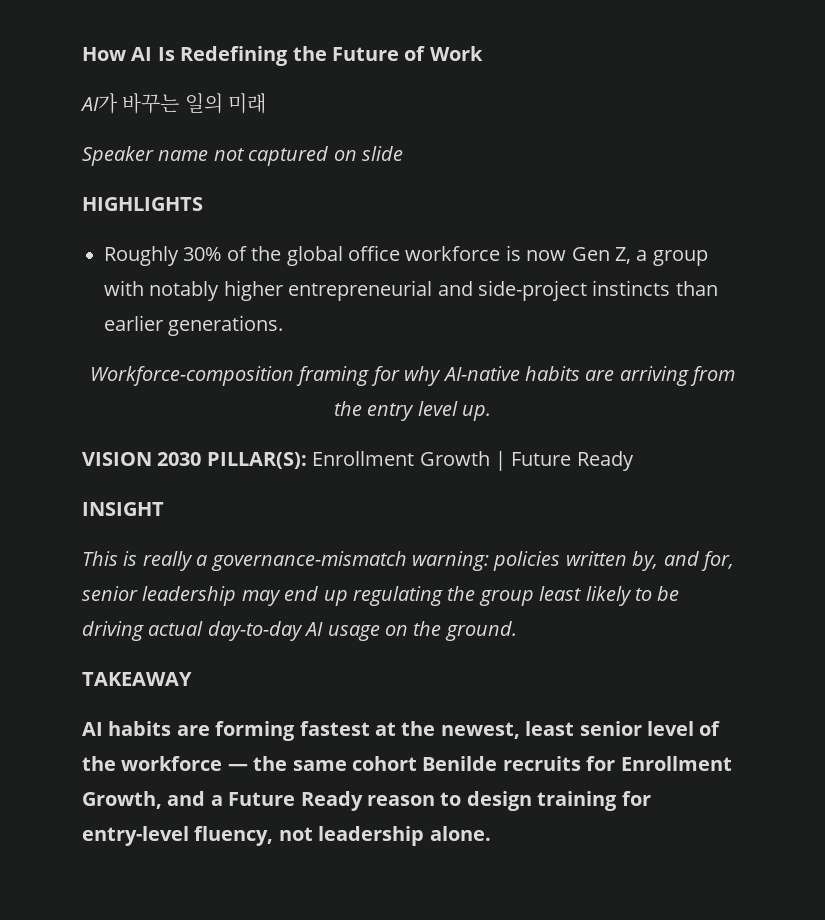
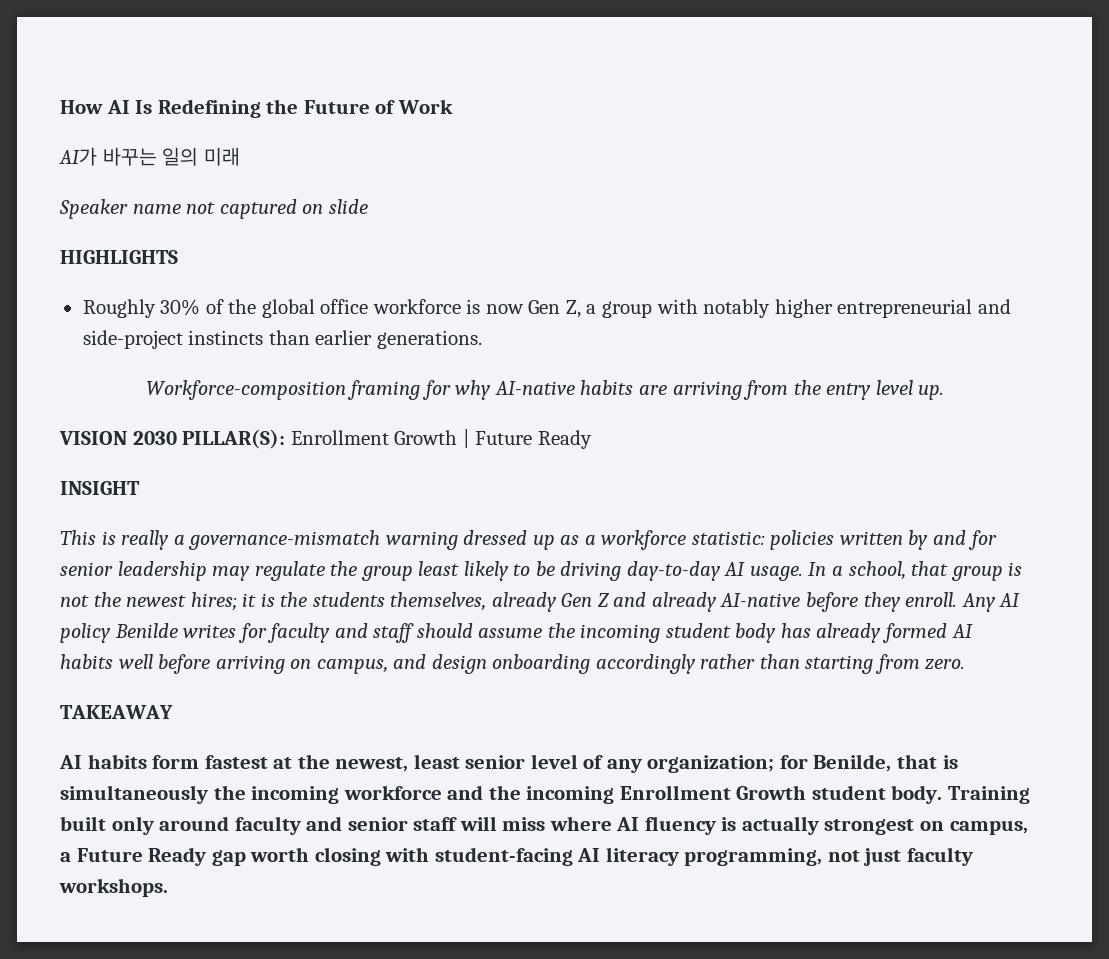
- This is really a governance-mismatch warning: policies written by, and for, senior leadership may end up regulating the group least likely to be driving actual day-to-day AI usage on the ground.
+ This is really a governance-mismatch warning dressed up as a workforce statistic: policies written by and for senior leadership may regulate the group least likely to be driving day-to-day AI usage. In a school, that group is not the newest hires; it is the students themselves, already Gen Z and already AI-native before they enroll. Any AI policy Benilde writes for faculty and staff should assume the incoming student body has already formed AI habits well before arriving on campus, and design onboarding accordingly rather than starting from zero.
- AI habits are forming fastest at the newest, least senior level of the workforce — the same cohort Benilde recruits for Enrollment Growth, and a Future Ready reason to design training for entry-level fluency, not leadership alone.
+ AI habits form fastest at the newest, least senior level of any organization; for Benilde, that is simultaneously the incoming workforce and the incoming Enrollment Growth student body. Training built only around faculty and senior staff will miss where AI fluency is actually strongest on campus, a Future Ready gap worth closing with student-facing AI literacy programming, not just faculty workshops.

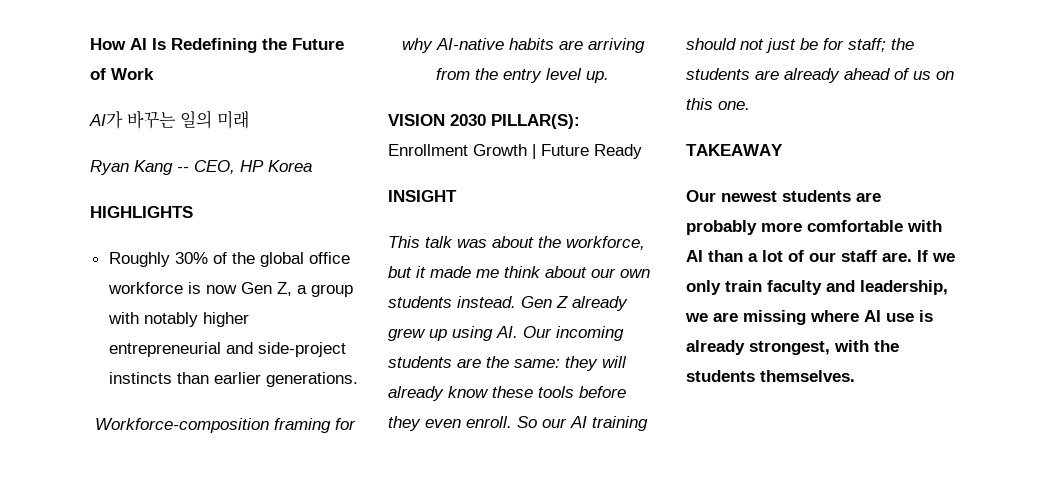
- Speaker name not captured on slide
+ Ryan Kang -- CEO, HP Korea
- This is really a governance-mismatch warning dressed up as a workforce statistic: policies written by and for senior leadership may regulate the group least likely to be driving day-to-day AI usage. In a school, that group is not the newest hires; it is the students themselves, already Gen Z and already AI-native before they enroll. Any AI policy Benilde writes for faculty and staff should assume the incoming student body has already formed AI habits well before arriving on campus, and design onboarding accordingly rather than starting from zero.
+ This talk was about the workforce, but it made me think about our own students instead. Gen Z already grew up using AI. Our incoming students are the same: they will already know these tools before they even enroll. So our AI training should not just be for staff; the students are already ahead of us on this one.
  TAKEAWAY
- AI habits form fastest at the newest, least senior level of any organization; for Benilde, that is simultaneously the incoming workforce and the incoming Enrollment Growth student body. Training built only around faculty and senior staff will miss where AI fluency is actually strongest on campus, a Future Ready gap worth closing with student-facing AI literacy programming, not just faculty workshops.
+ Our newest students are probably more comfortable with AI than a lot of our staff are. If we only train faculty and leadership, we are missing where AI use is already strongest, with the students themselves.

